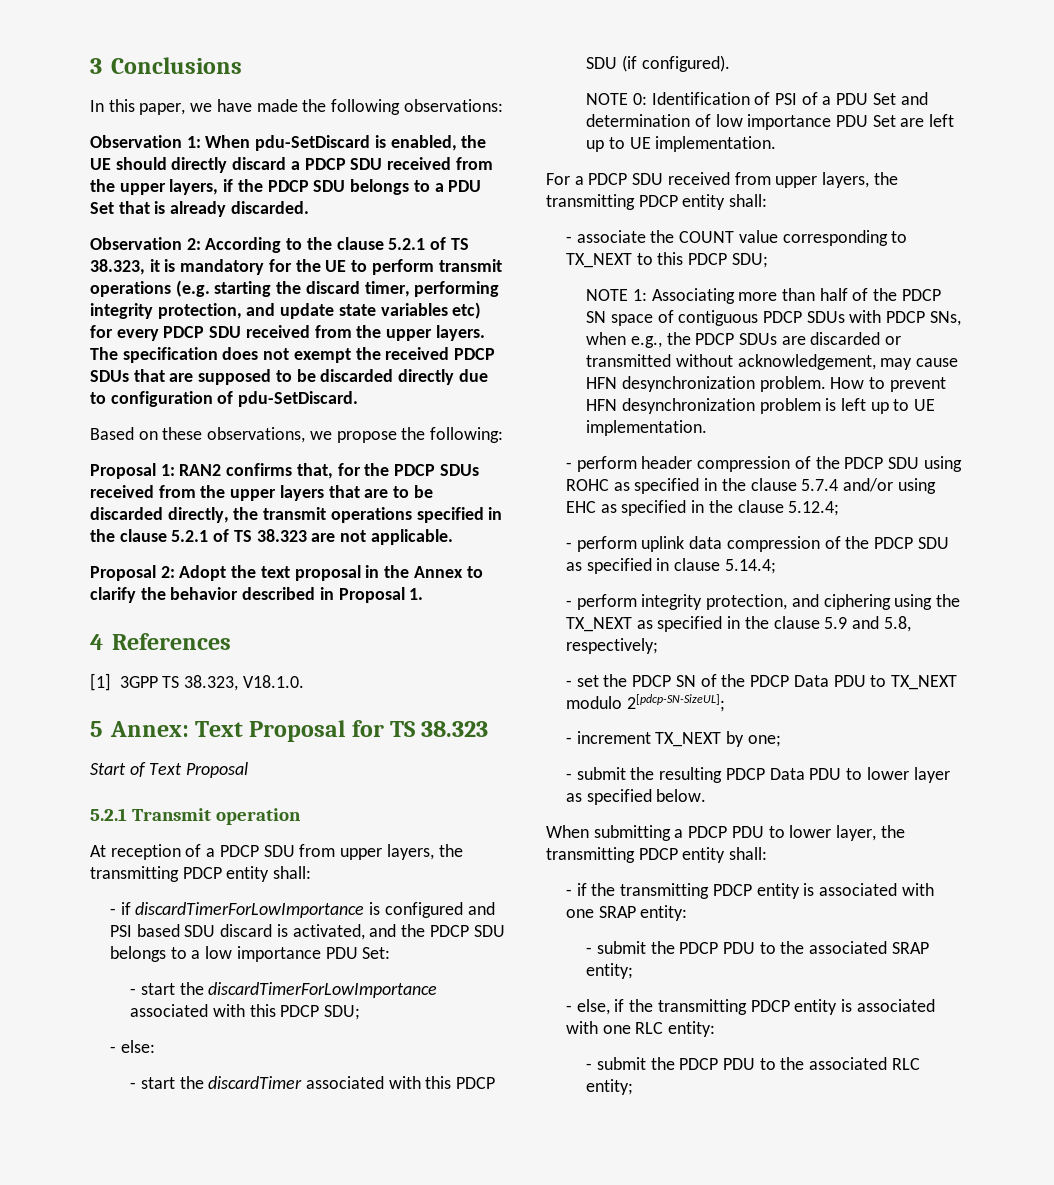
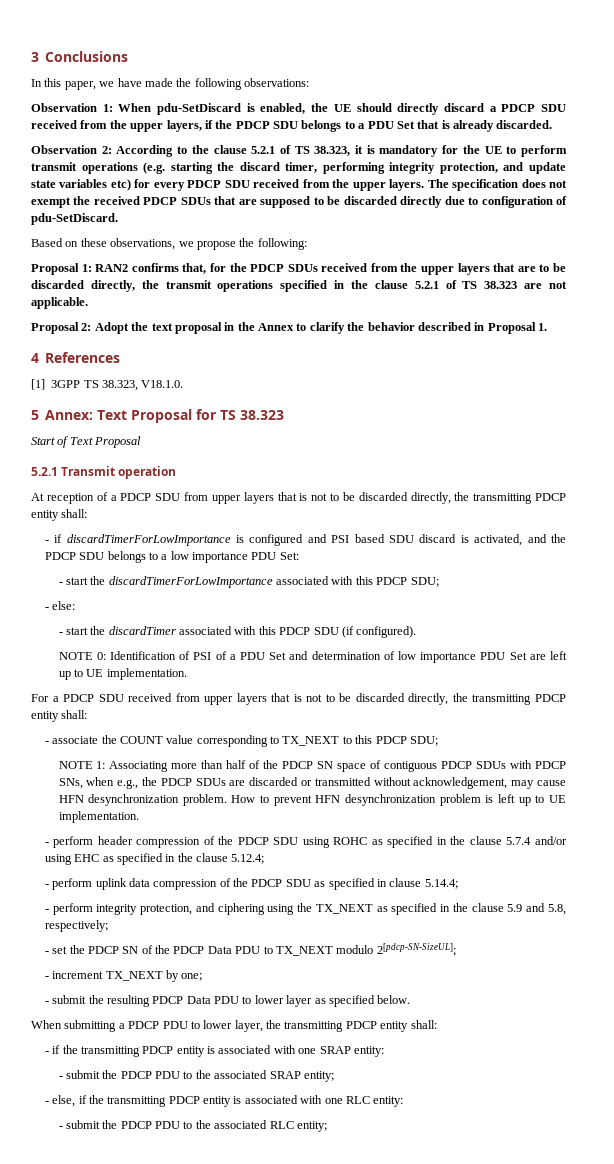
- At reception of a PDCP SDU from upper layers, the transmitting PDCP entity shall:
+ At reception of a PDCP SDU from upper layers that is not to be discarded directly, the transmitting PDCP entity shall:
- For a PDCP SDU received from upper layers, the transmitting PDCP entity shall:
+ For a PDCP SDU received from upper layers that is not to be discarded directly, the transmitting PDCP entity shall:

